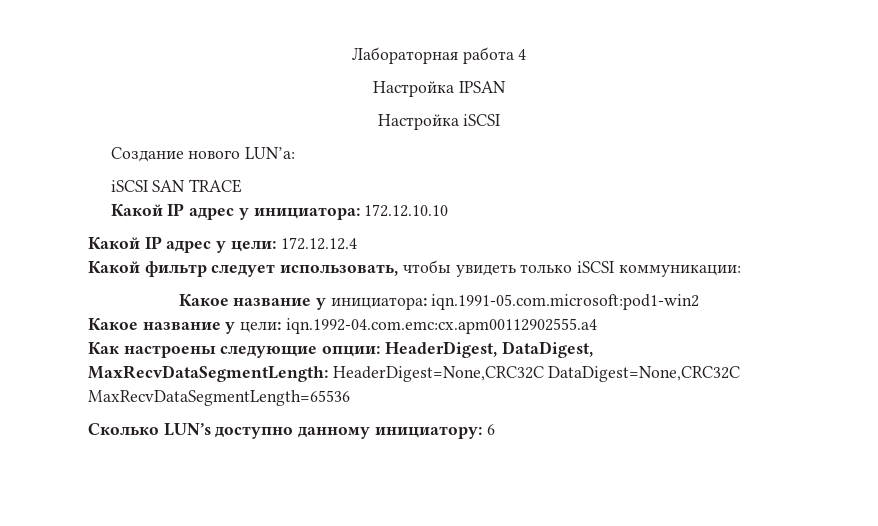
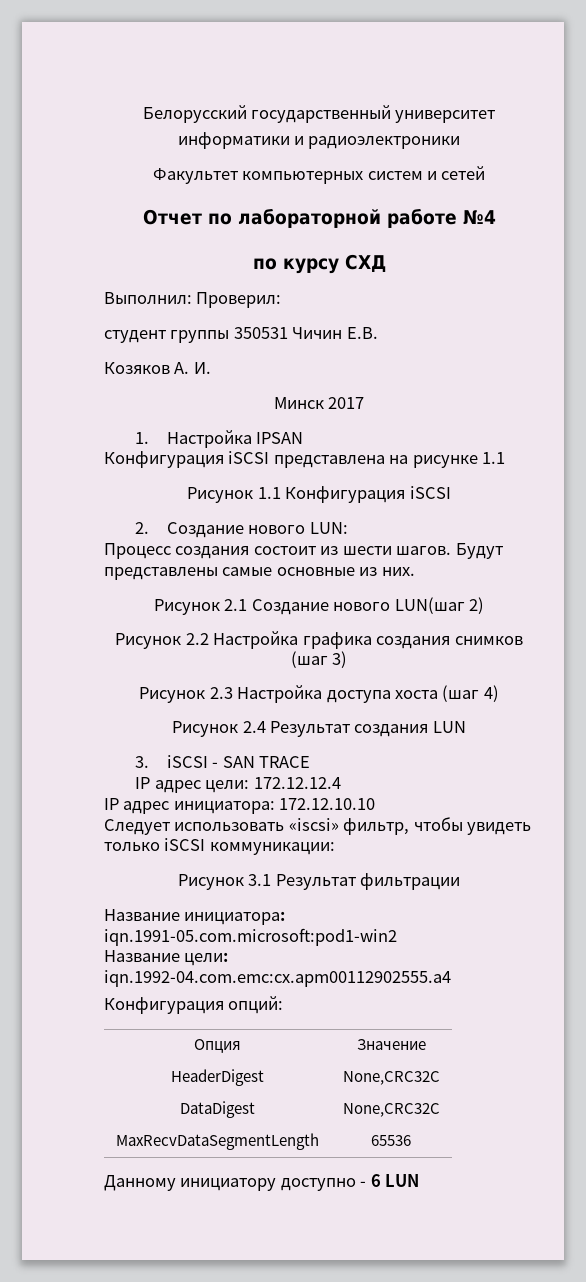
- Лабораторная работа 4
- Настройка IPSAN
- Настройка iSCSI
+ Белорусский государственный университет
+ информатики и радиоэлектроники
+ Факультет компьютерных систем и сетей
+ Отчет по лабораторной работе №4
+ по курсу СХД
+ Выполнил: Проверил:
+ студент группы 350531 Чичин Е.В.
+ Козяков А. И.
+ Минск 2017
+ 1. Настройка IPSAN
+ Конфигурация iSCSI представлена на рисунке 1.1
+ Рисунок 1.1 Конфигурация iSCSI
- Создание нового LUN’a:
- iSCSI SAN TRACE
+ 2. Создание нового LUN:
+ Процесс создания состоит из шести шагов. Будут представлены самые основные из них.
+ Рисунок 2.1 Создание нового LUN(шаг 2)
+ Рисунок 2.2 Настройка графика создания снимков (шаг 3)
+ Рисунок 2.3 Настройка доступа хоста (шаг 4)
+ Рисунок 2.4 Результат создания LUN
+ 3. iSCSI - SAN TRACE
- Какой IP адрес у инициатора: 172.12.10.10
- Какой IP адрес у цели: 172.12.12.4
- Какой фильтр следует использовать, чтобы увидеть только iSCSI коммуникации:
+ IP адрес цели: 172.12.12.4
+ IP адрес инициатора: 172.12.10.10
+ Следует использовать «iscsi» фильтр, чтобы увидеть только iSCSI коммуникации:
- Какое название у инициатора: iqn.1991-05.com.microsoft:pod1-win2
+ Рисунок 3.1 Результат фильтрации
+ Название инициатора: iqn.1991-05.com.microsoft:pod1-win2
- Какое название у цели: iqn.1992-04.com.emc:cx.apm00112902555.a4
+ Название цели: iqn.1992-04.com.emc:cx.apm00112902555.a4
- Как настроены следующие опции: HeaderDigest, DataDigest, MaxRecvDataSegmentLength: HeaderDigest=None,CRC32C DataDigest=None,CRC32C MaxRecvDataSegmentLength=65536
- Сколько LUN’s доступно данному инициатору: 6
+ Конфигурация опций:
+ Опция | Значение
+ HeaderDigest | None,CRC32C
+ DataDigest | None,CRC32C
+ MaxRecvDataSegmentLength | 65536
+ Данному инициатору доступно - 6 LUN

